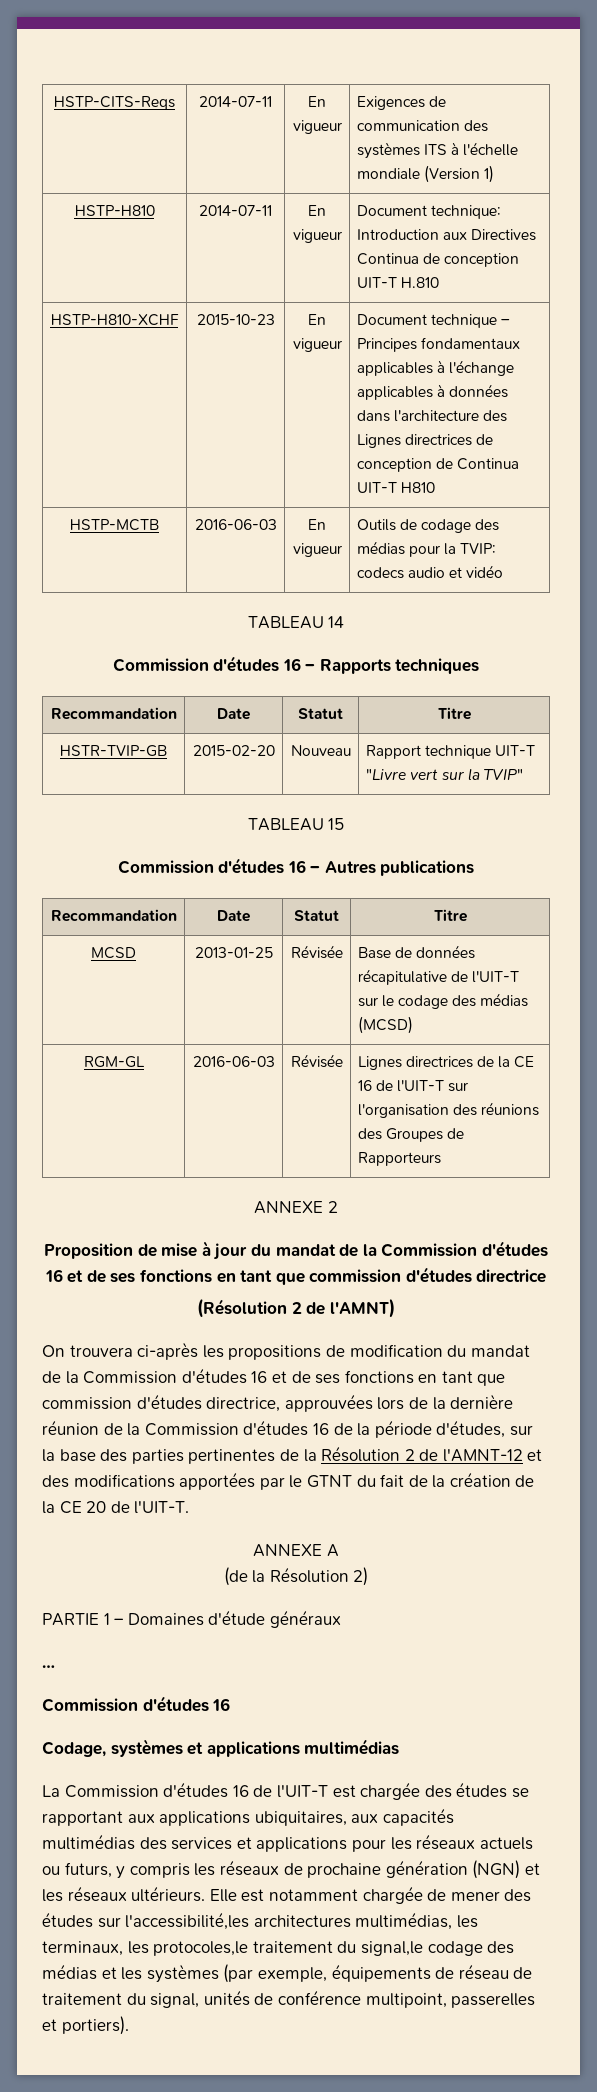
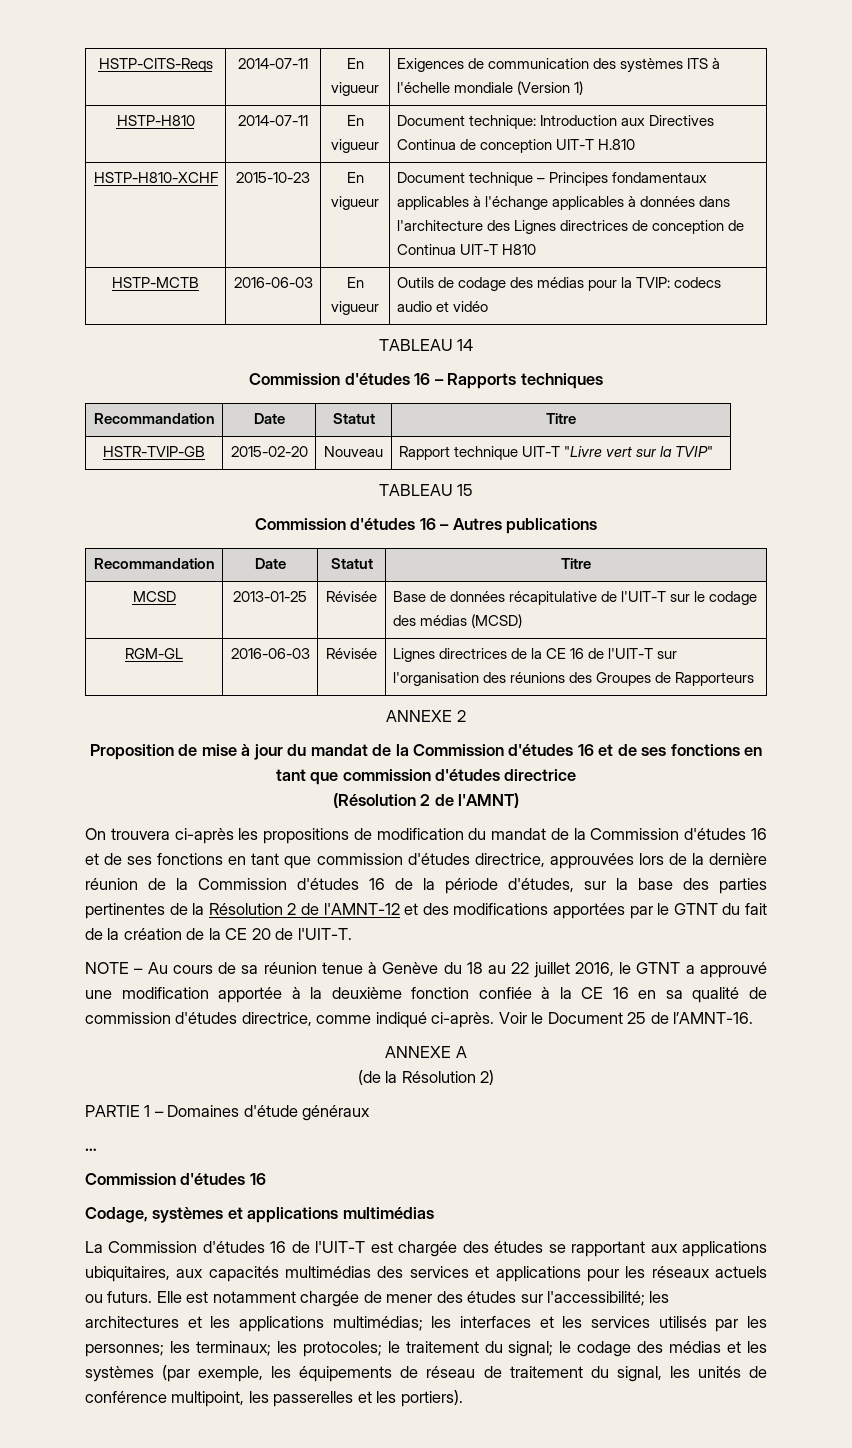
+ NOTE – Au cours de sa réunion tenue à Genève du 18 au 22 juillet 2016, le GTNT a approuvé une modification apportée à la deuxième fonction confiée à la CE 16 en sa qualité de commission d'études directrice, comme indiqué ci-après. Voir le Document 25 de l’AMNT-16.
- La Commission d'études 16 de l'UIT-T est chargée des études se rapportant aux applications ubiquitaires, aux capacités multimédias des services et applications pour les réseaux actuels ou futurs, y compris les réseaux de prochaine génération (NGN) et les réseaux ultérieurs.
+ La Commission d'études 16 de l'UIT-T est chargée des études se rapportant aux applications ubiquitaires, aux capacités multimédias des services et applications pour les réseaux actuels ou futurs.
- Elle est notamment chargée de mener des études sur l'accessibilité,les architectures multimédias, les terminaux, les protocoles,le traitement du signal,le codage des médias et les systèmes (par exemple, équipements de réseau de traitement du signal, unités de conférence multipoint, passerelles et portiers).
+ Elle est notamment chargée de mener des études sur l'accessibilité; les architectures et les applications multimédias; les interfaces et les services utilisés par les personnes; les terminaux; les protocoles; le traitement du signal; le codage des médias et les systèmes (par exemple, les équipements de réseau de traitement du signal, les unités de conférence multipoint, les passerelles et les portiers).

